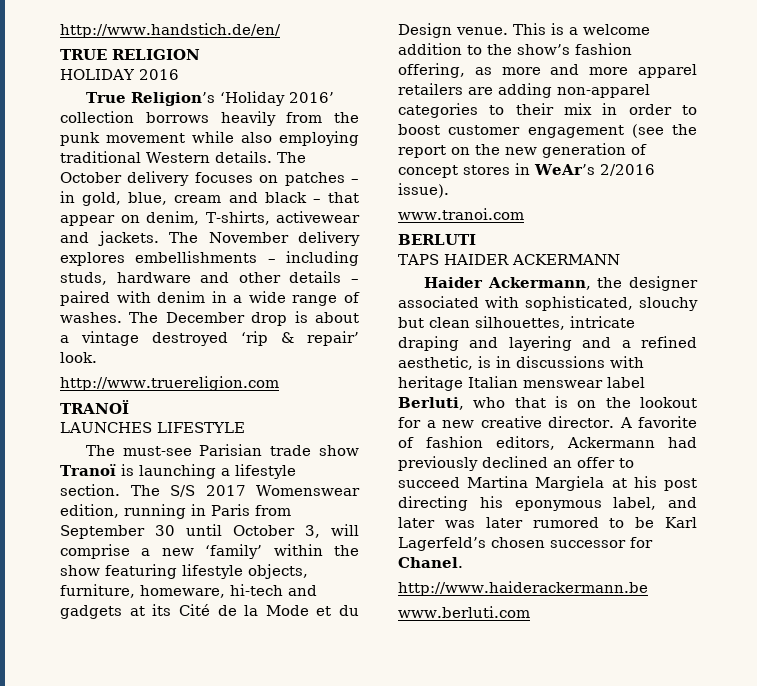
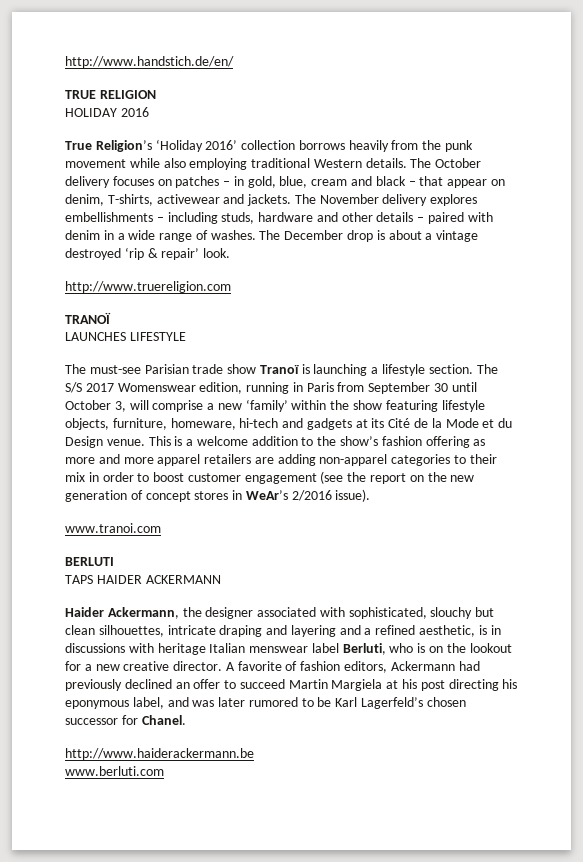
- This is a welcome addition to the show’s fashion offering, as more and more apparel retailers are adding non-apparel categories to their mix in order to boost customer engagement (see the report on the new generation of concept stores in WeAr’s 2/2016 issue).
+ This is a welcome addition to the show’s fashion offering as more and more apparel retailers are adding non-apparel categories to their mix in order to boost customer engagement (see the report on the new generation of concept stores in WeAr’s 2/2016 issue).
- Haider Ackermann, the designer associated with sophisticated, slouchy but clean silhouettes, intricate draping and layering and a refined aesthetic, is in discussions with heritage Italian menswear label Berluti, who that is on the lookout for a new creative director.
+ Haider Ackermann, the designer associated with sophisticated, slouchy but clean silhouettes, intricate draping and layering and a refined aesthetic, is in discussions with heritage Italian menswear label Berluti, who is on the lookout for a new creative director.
- A favorite of fashion editors, Ackermann had previously declined an offer to succeed Martina Margiela at his post directing his eponymous label, and later was later rumored to be Karl Lagerfeld’s chosen successor for Chanel.
+ A favorite of fashion editors, Ackermann had previously declined an offer to succeed Martin Margiela at his post directing his eponymous label, and was later rumored to be Karl Lagerfeld’s chosen successor for Chanel.

